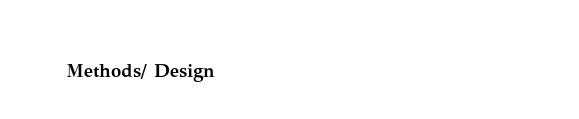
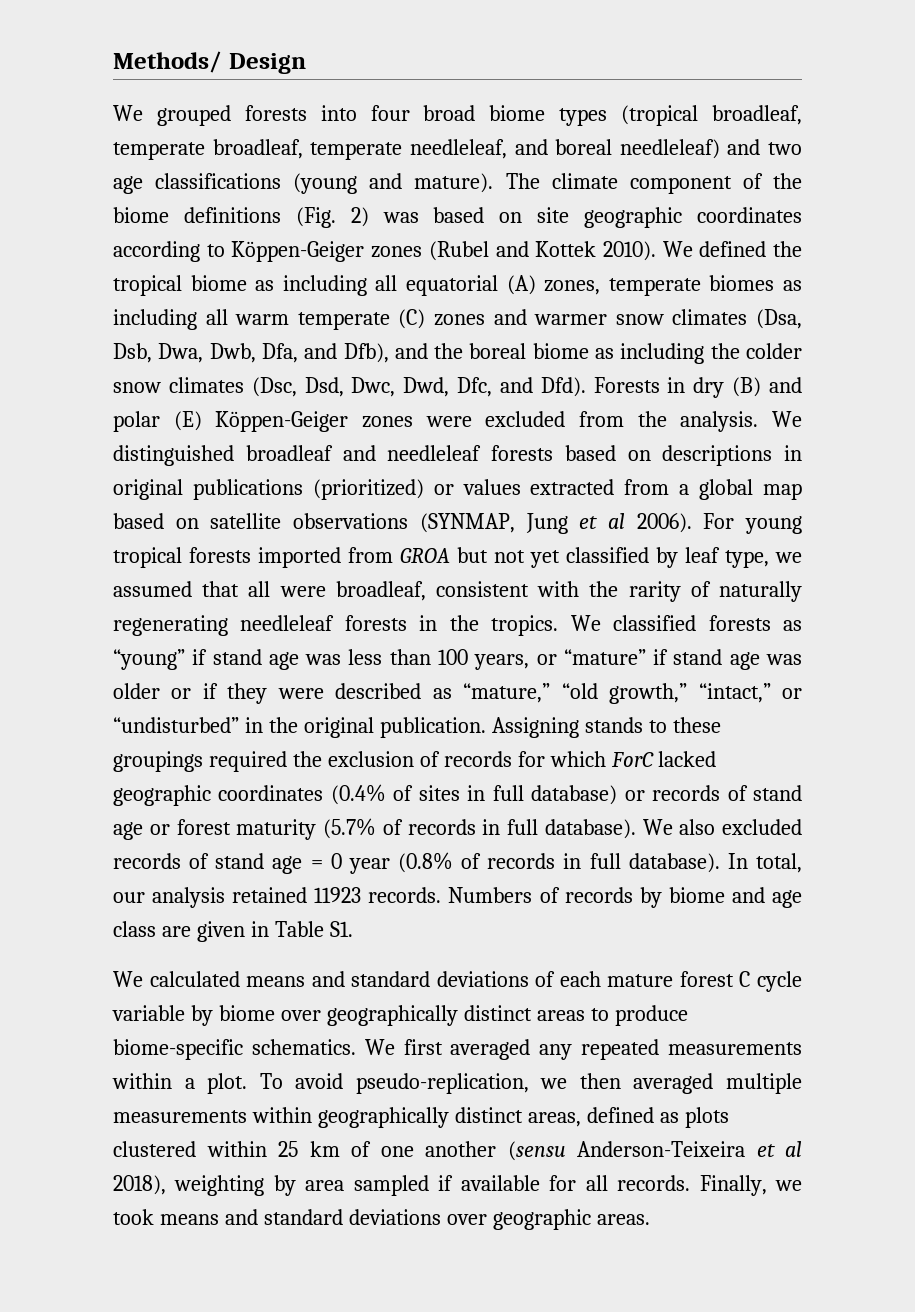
+ We grouped forests into four broad biome types (tropical broadleaf, temperate broadleaf, temperate needleleaf, and boreal needleleaf) and two age classifications (young and mature). The climate component of the biome definitions (Fig. 2) was based on site geographic coordinates according to Köppen-Geiger zones (Rubel and Kottek 2010). We defined the tropical biome as including all equatorial (A) zones, temperate biomes as including all warm temperate (C) zones and warmer snow climates (Dsa, Dsb, Dwa, Dwb, Dfa, and Dfb), and the boreal biome as including the colder snow climates (Dsc, Dsd, Dwc, Dwd, Dfc, and Dfd). Forests in dry (B) and polar (E) Köppen-Geiger zones were excluded from the analysis. We distinguished broadleaf and needleleaf forests based on descriptions in original publications (prioritized) or values extracted from a global map based on satellite observations (SYNMAP, Jung et al 2006). For young tropical forests imported from GROA but not yet classified by leaf type, we assumed that all were broadleaf, consistent with the rarity of naturally regenerating needleleaf forests in the tropics. We classified forests as “young” if stand age was less than 100 years, or “mature” if stand age was older or if they were described as “mature,” “old growth,” “intact,” or “undisturbed” in the original publication. Assigning stands to these groupings required the exclusion of records for which ForC lacked geographic coordinates (0.4% of sites in full database) or records of stand age or forest maturity (5.7% of records in full database). We also excluded records of stand age = 0 year (0.8% of records in full database). In total, our analysis retained 11923 records. Numbers of records by biome and age class are given in Table S1.
+ We calculated means and standard deviations of each mature forest C cycle variable by biome over geographically distinct areas to produce biome-specific schematics. We first averaged any repeated measurements within a plot. To avoid pseudo-replication, we then averaged multiple measurements within geographically distinct areas, defined as plots clustered within 25 km of one another (sensu Anderson-Teixeira et al 2018), weighting by area sampled if available for all records. Finally, we took means and standard deviations over geographic areas.

